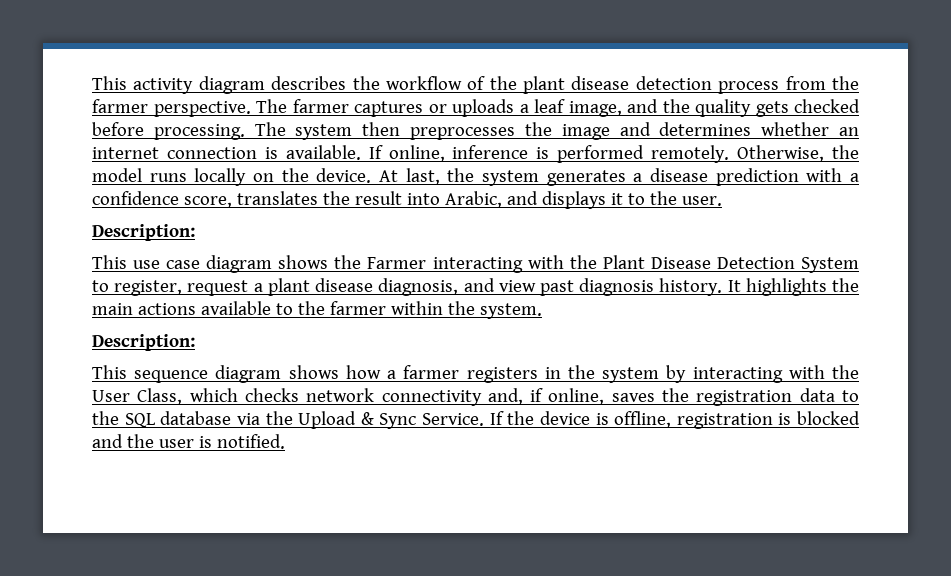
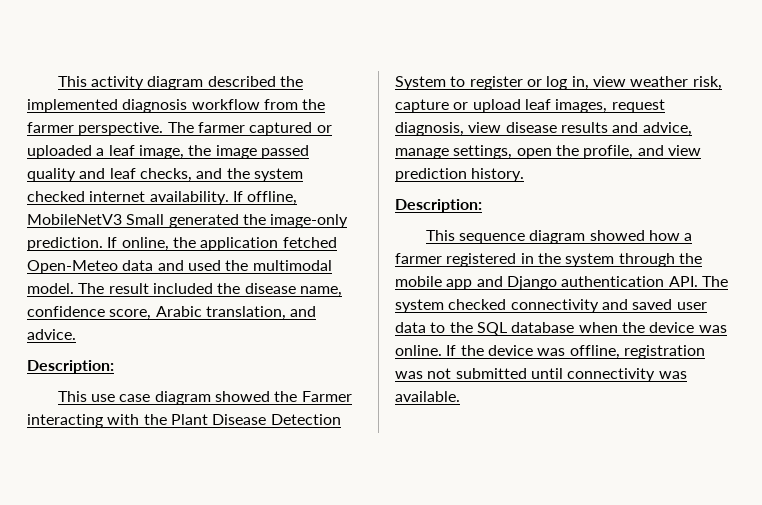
- This activity diagram describes the workflow of the plant disease detection process from the farmer perspective.
+ This activity diagram described the implemented diagnosis workflow from the farmer perspective.
- The farmer captures or uploads a leaf image, and the quality gets checked before processing. The system then preprocesses the image and determines whether an internet connection is available. If online, inference is performed remotely. Otherwise, the model runs locally on the device. At last, the system generates a disease prediction with a confidence score, translates the result into Arabic, and displays it to the user.
+ The farmer captured or uploaded a leaf image, the image passed quality and leaf checks, and the system checked internet availability. If offline, MobileNetV3 Small generated the image-only prediction. If online, the application fetched Open-Meteo data and used the multimodal model. The result included the disease name, confidence score, Arabic translation, and advice.
- This use case diagram shows the Farmer interacting with the Plant Disease Detection System to register, request a plant disease diagnosis, and view past diagnosis history. It highlights the main actions available to the farmer within the system.
+ This use case diagram showed the Farmer interacting with the Plant Disease Detection System to register or log in, view weather risk, capture or upload leaf images, request diagnosis, view disease results and advice, manage settings, open the profile, and view prediction history.
- This sequence diagram shows how a farmer registers in the system by interacting with the User Class, which checks network connectivity and, if online, saves the registration data to the SQL database via the Upload & Sync Service.
+ This sequence diagram showed how a farmer registered in the system through the mobile app and Django authentication API. The system checked connectivity and saved user data to the SQL database when the device was online.
- If the device is offline, registration is blocked and the user is notified.
+ If the device was offline, registration was not submitted until connectivity was available.

